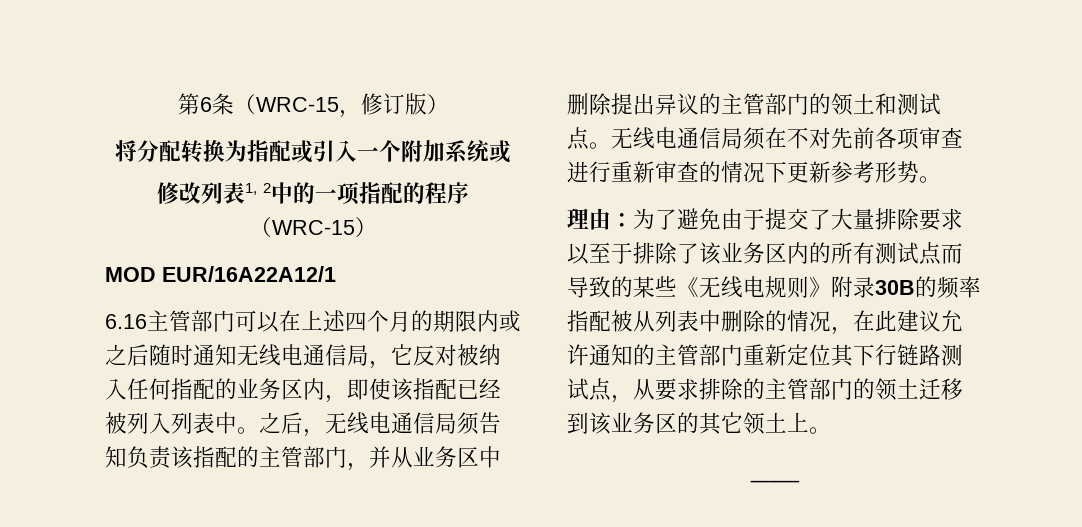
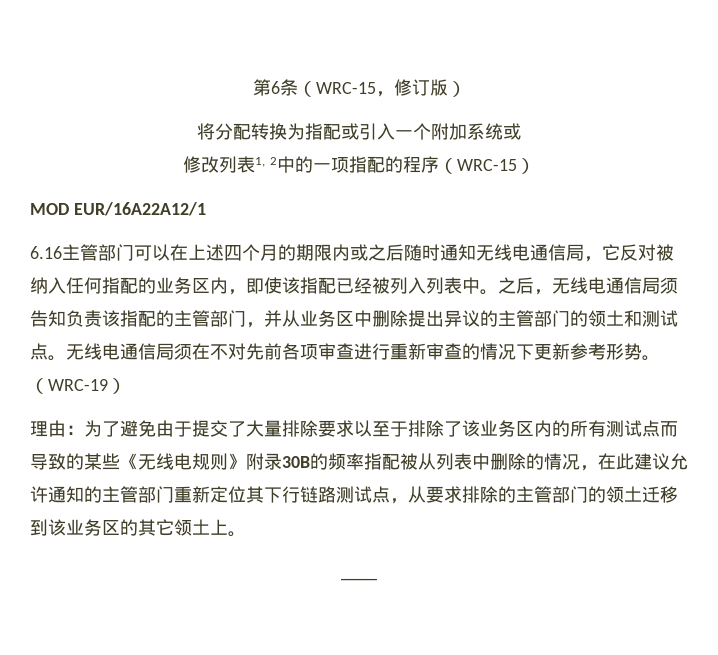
+ （WRC-19）

